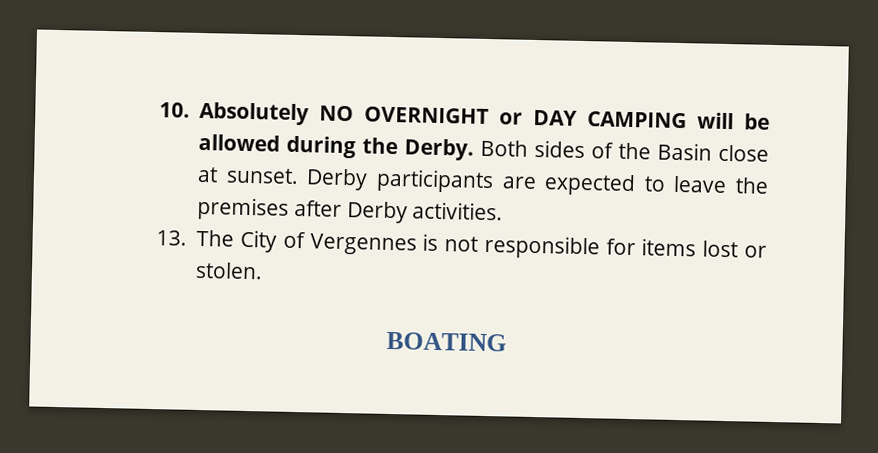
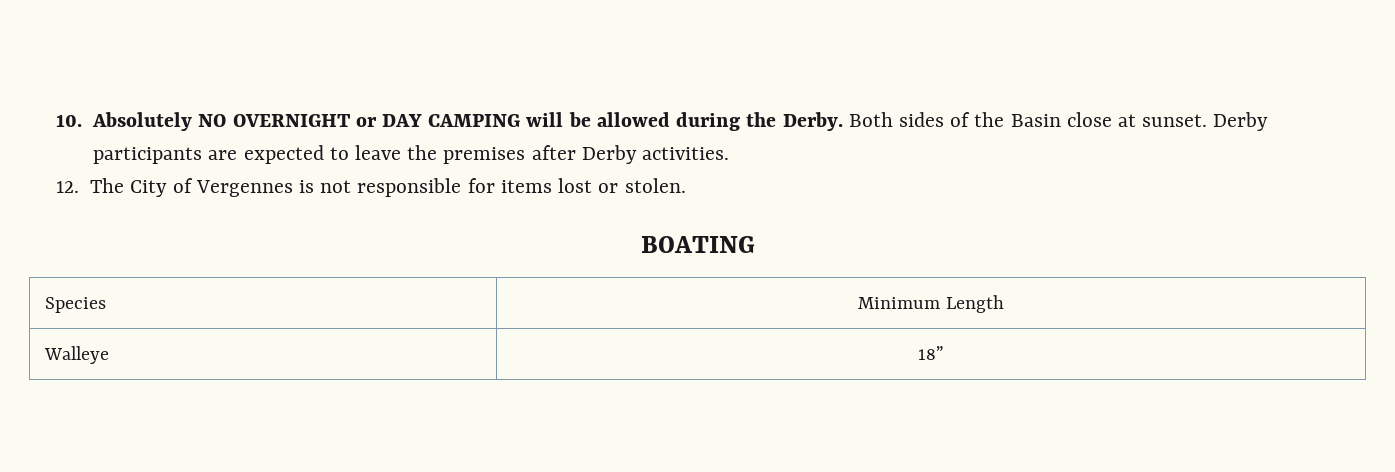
- 13. The City of Vergennes is not responsible for items lost or stolen.
+ 12. The City of Vergennes is not responsible for items lost or stolen.
+ Species | Minimum Length
+ Walleye | 18”

